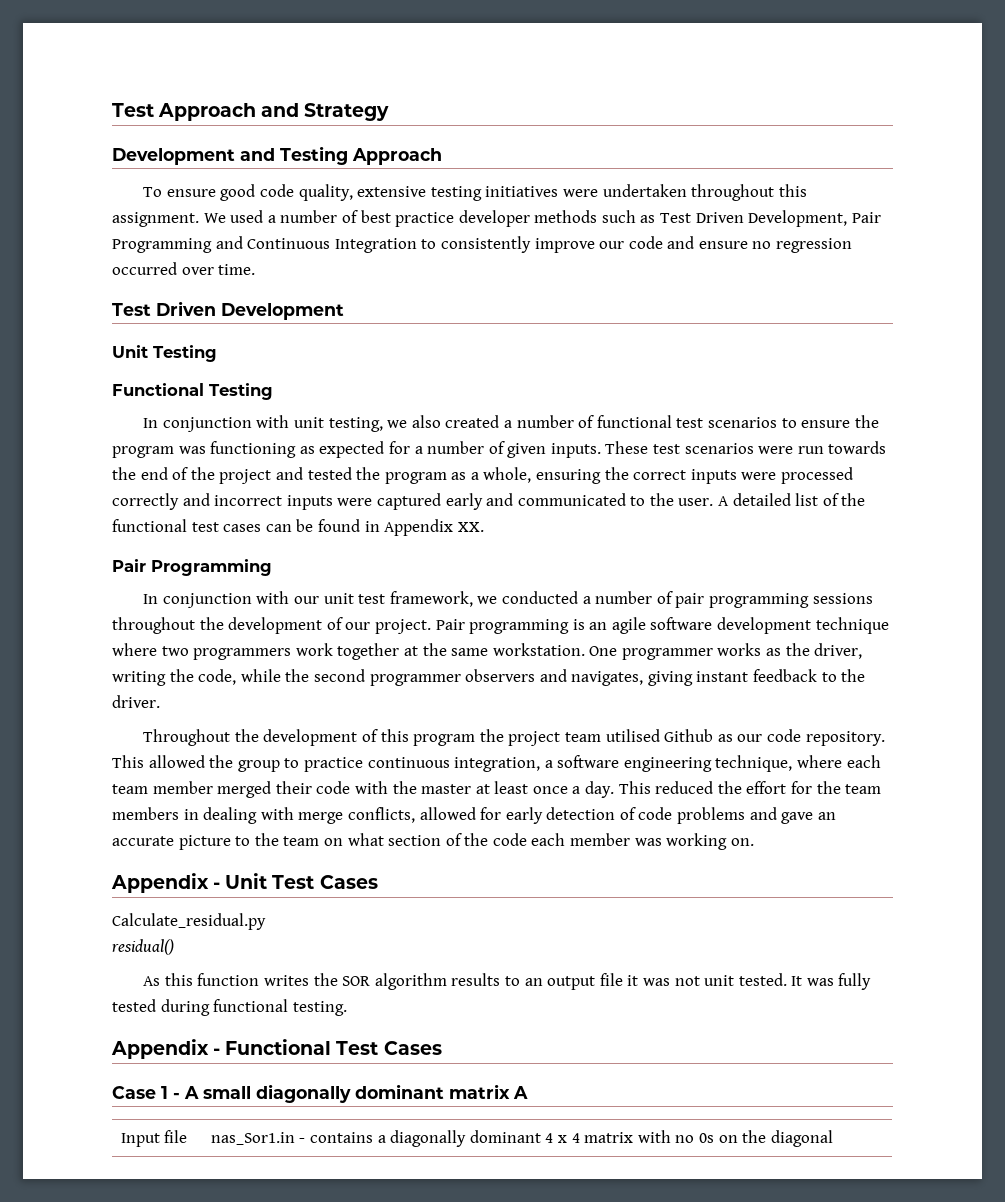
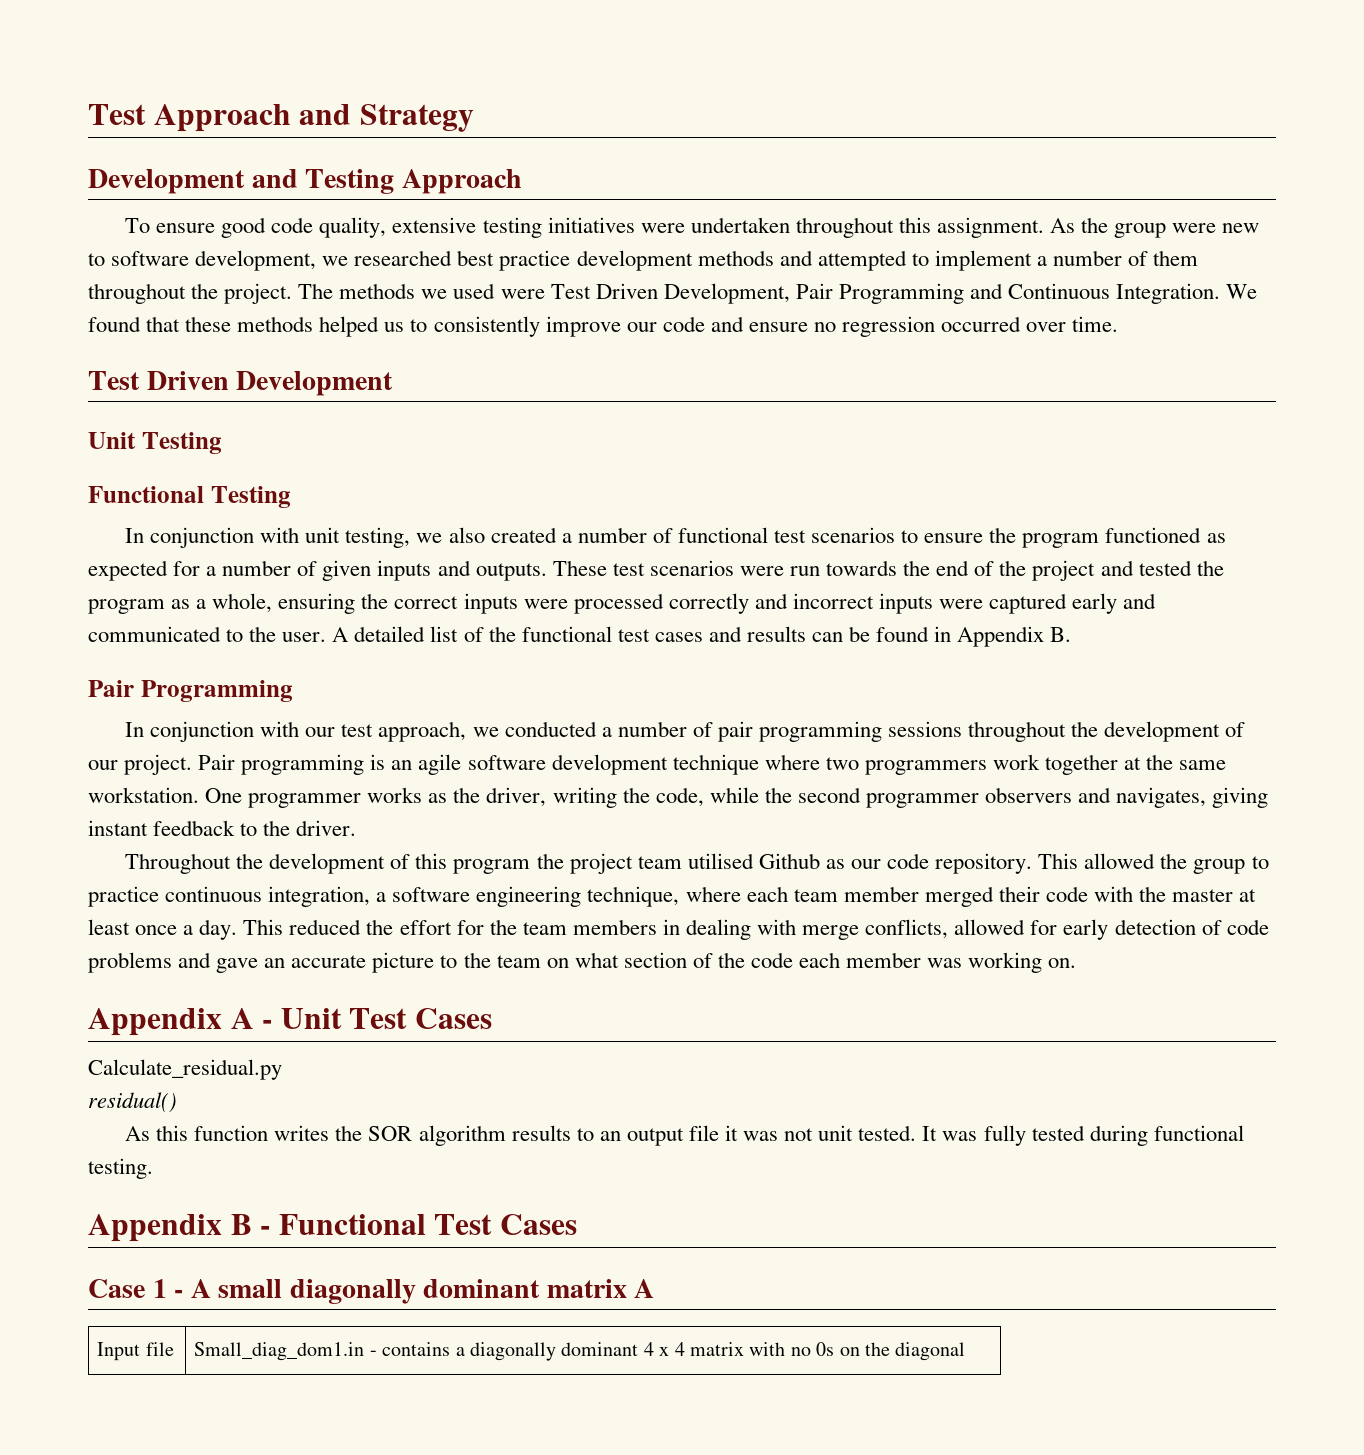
- We used a number of best practice developer methods such as Test Driven Development, Pair Programming and Continuous Integration to consistently improve our code and ensure no regression occurred over time.
+ As the group were new to software development, we researched best practice development methods and attempted to implement a number of them throughout the project. The methods we used were Test Driven Development, Pair Programming and Continuous Integration. We found that these methods helped us to consistently improve our code and ensure no regression occurred over time.
- In conjunction with unit testing, we also created a number of functional test scenarios to ensure the program was functioning as expected for a number of given inputs.
+ In conjunction with unit testing, we also created a number of functional test scenarios to ensure the program functioned as expected for a number of given inputs and outputs.
- A detailed list of the functional test cases can be found in Appendix XX.
+ A detailed list of the functional test cases and results can be found in Appendix B.
- In conjunction with our unit test framework, we conducted a number of pair programming sessions throughout the development of our project.
+ In conjunction with our test approach, we conducted a number of pair programming sessions throughout the development of our project.
- Appendix - Unit Test Cases
+ Appendix A - Unit Test Cases
- Appendix - Functional Test Cases
+ Appendix B - Functional Test Cases
- Input file | nas_Sor1.in - contains a diagonally dominant 4 x 4 matrix with no 0s on the diagonal
+ Input file | Small_diag_dom1.in - contains a diagonally dominant 4 x 4 matrix with no 0s on the diagonal

